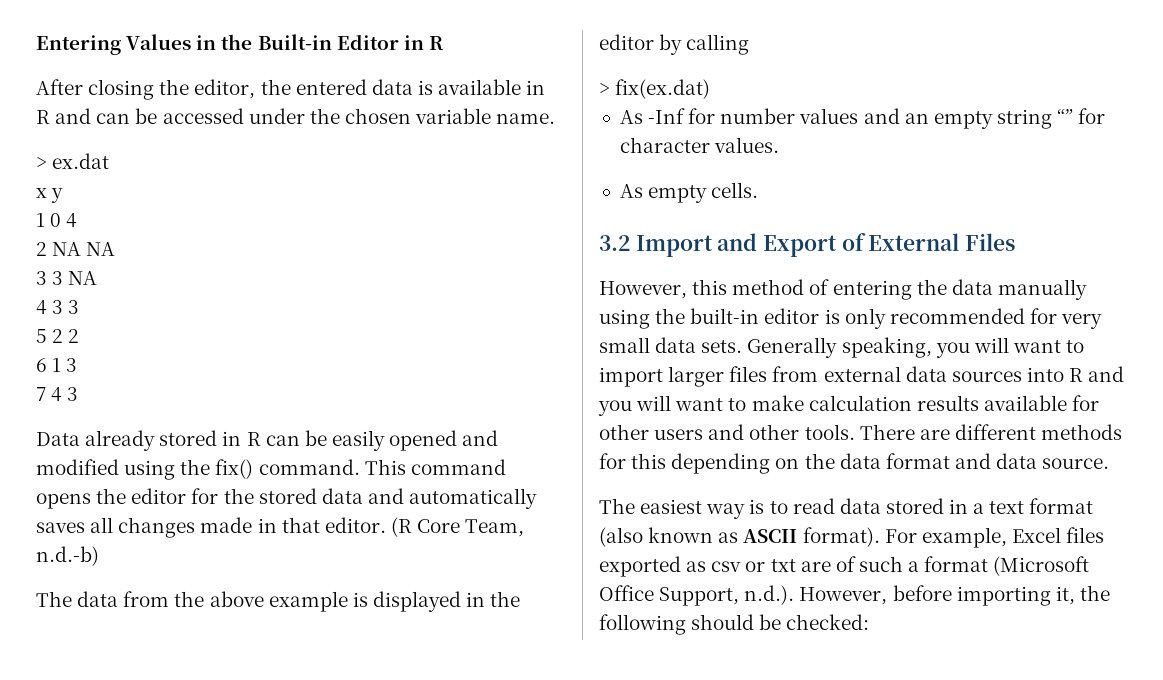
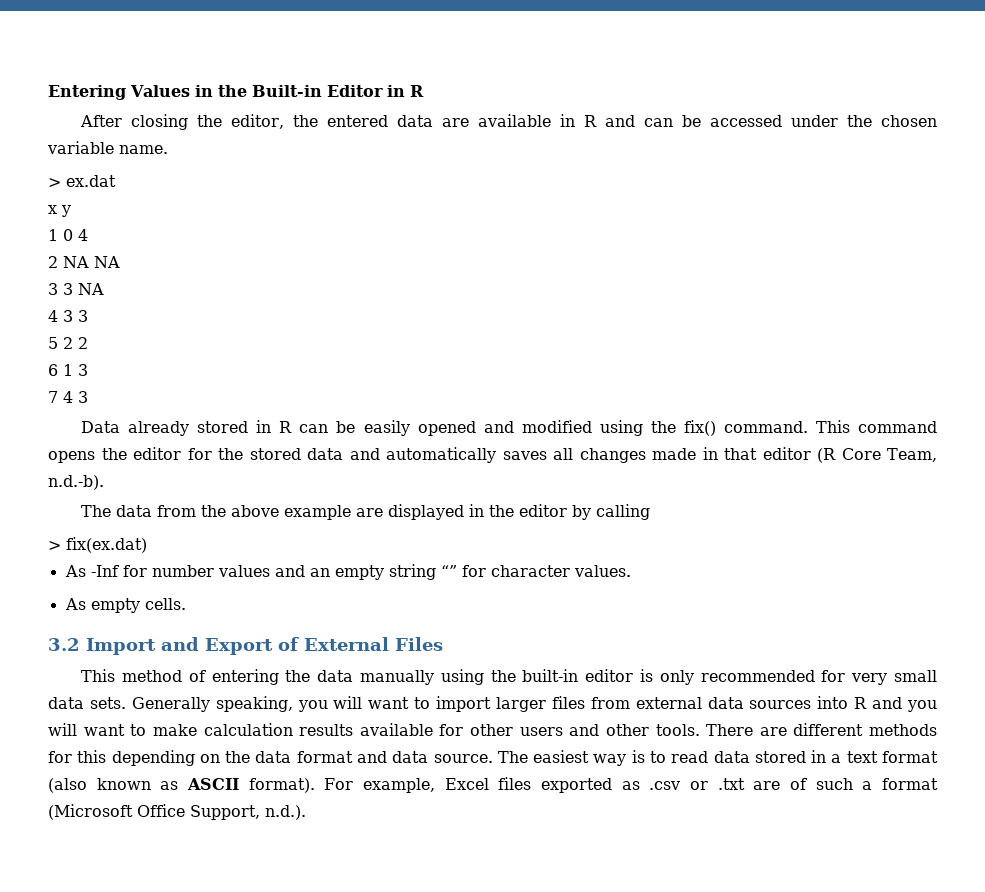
- After closing the editor, the entered data is available in R and can be accessed under the chosen variable name.
+ After closing the editor, the entered data are available in R and can be accessed under the chosen variable name.
- This command opens the editor for the stored data and automatically saves all changes made in that editor. (R Core Team, n.d.-b)
+ This command opens the editor for the stored data and automatically saves all changes made in that editor (R Core Team, n.d.-b).
- The data from the above example is displayed in the editor by calling
+ The data from the above example are displayed in the editor by calling
- However, this method of entering the data manually using the built-in editor is only recommended for very small data sets.
+ This method of entering the data manually using the built-in editor is only recommended for very small data sets.
- There are different methods for this depending on the data format and data source.
- The easiest way is to read data stored in a text format (also known as ASCII format).
+ There are different methods for this depending on the data format and data source. The easiest way is to read data stored in a text format (also known as ASCII format).
- For example, Excel files exported as csv or txt are of such a format (Microsoft Office Support, n.d.). However, before importing it, the following should be checked:
+ For example, Excel files exported as .csv or .txt are of such a format (Microsoft Office Support, n.d.).

